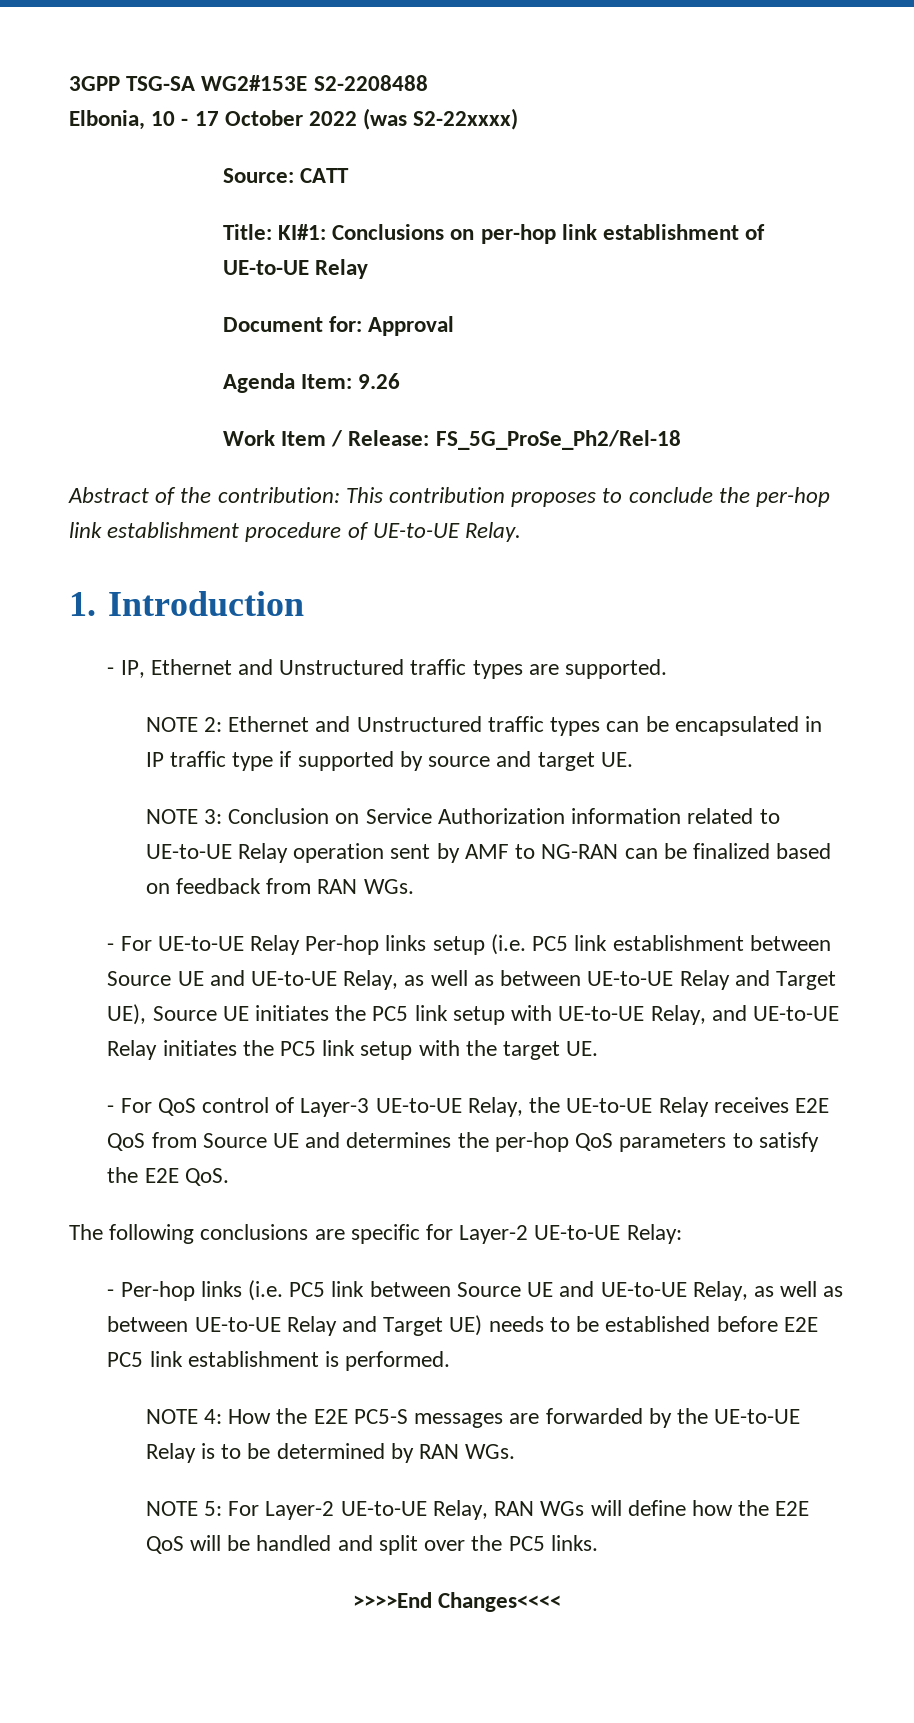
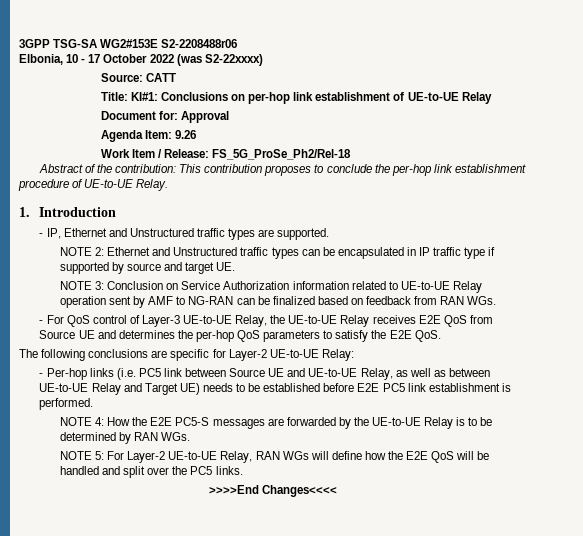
- 3GPP TSG-SA WG2#153E S2-2208488
+ 3GPP TSG-SA WG2#153E S2-2208488r06
- - For UE-to-UE Relay Per-hop links setup (i.e. PC5 link establishment between Source UE and UE-to-UE Relay, as well as between UE-to-UE Relay and Target UE), Source UE initiates the PC5 link setup with UE-to-UE Relay, and UE-to-UE Relay initiates the PC5 link setup with the target UE.

